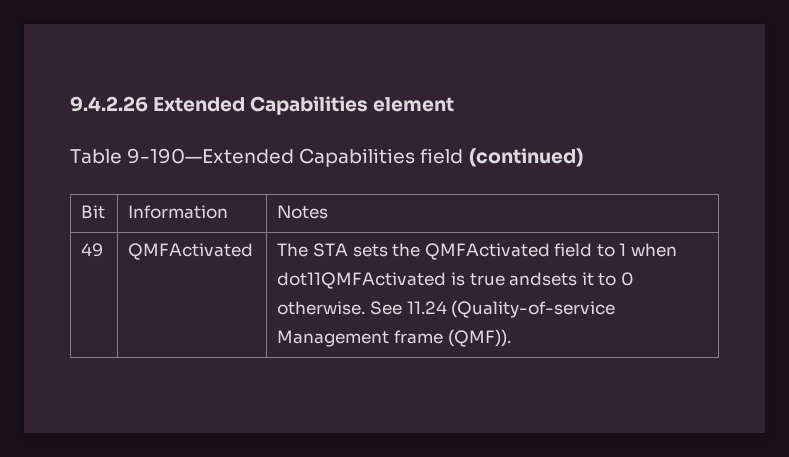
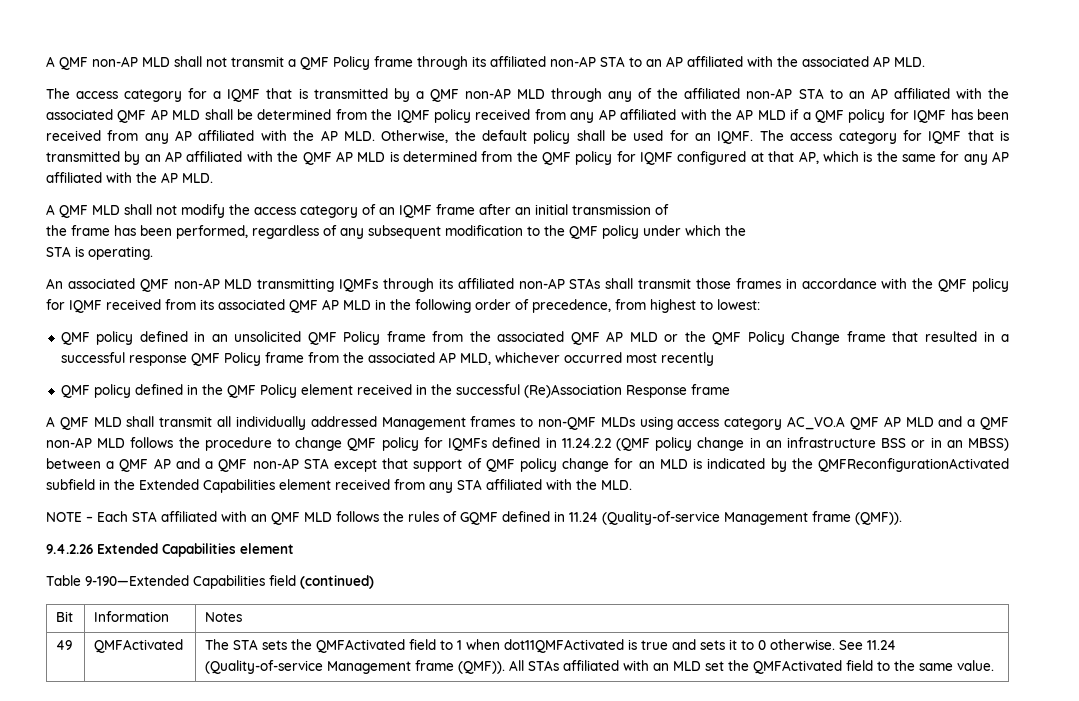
+ A QMF non-AP MLD shall not transmit a QMF Policy frame through its affiliated non-AP STA to an AP affiliated with the associated AP MLD.
+ The access category for a IQMF that is transmitted by a QMF non-AP MLD through any of the affiliated non-AP STA to an AP affiliated with the associated QMF AP MLD shall be determined from the IQMF policy received from any AP affiliated with the AP MLD if a QMF policy for IQMF has been received from any AP affiliated with the AP MLD. Otherwise, the default policy shall be used for an IQMF. The access category for IQMF that is transmitted by an AP affiliated with the QMF AP MLD is determined from the QMF policy for IQMF configured at that AP, which is the same for any AP affiliated with the AP MLD.
+ A QMF MLD shall not modify the access category of an IQMF frame after an initial transmission of
+ the frame has been performed, regardless of any subsequent modification to the QMF policy under which the
+ STA is operating.
+ An associated QMF non-AP MLD transmitting IQMFs through its affiliated non-AP STAs shall transmit those frames in accordance with the QMF policy for IQMF received from its associated QMF AP MLD in the following order of precedence, from highest to lowest:
+ QMF policy defined in an unsolicited QMF Policy frame from the associated QMF AP MLD or the QMF Policy Change frame that resulted in a successful response QMF Policy frame from the associated AP MLD, whichever occurred most recently
+ QMF policy defined in the QMF Policy element received in the successful (Re)Association Response frame
+ A QMF MLD shall transmit all individually addressed Management frames to non-QMF MLDs using access category AC_VO.A QMF AP MLD and a QMF non-AP MLD follows the procedure to change QMF policy for IQMFs defined in 11.24.2.2 (QMF policy change in an infrastructure BSS or in an MBSS) between a QMF AP and a QMF non-AP STA except that support of QMF policy change for an MLD is indicated by the QMFReconfigurationActivated subfield in the Extended Capabilities element received from any STA affiliated with the MLD.
+ NOTE – Each STA affiliated with an QMF MLD follows the rules of GQMF defined in 11.24 (Quality-of-service Management frame (QMF)).
- 49 | QMFActivated | The STA sets the QMFActivated field to 1 when dot11QMFActivated is true andsets it to 0 otherwise. See 11.24 (Quality-of-service Management frame (QMF)).
+ 49 | QMFActivated | The STA sets the QMFActivated field to 1 when dot11QMFActivated is true and sets it to 0 otherwise. See 11.24 (Quality-of-service Management frame (QMF)). All STAs affiliated with an MLD set the QMFActivated field to the same value.

